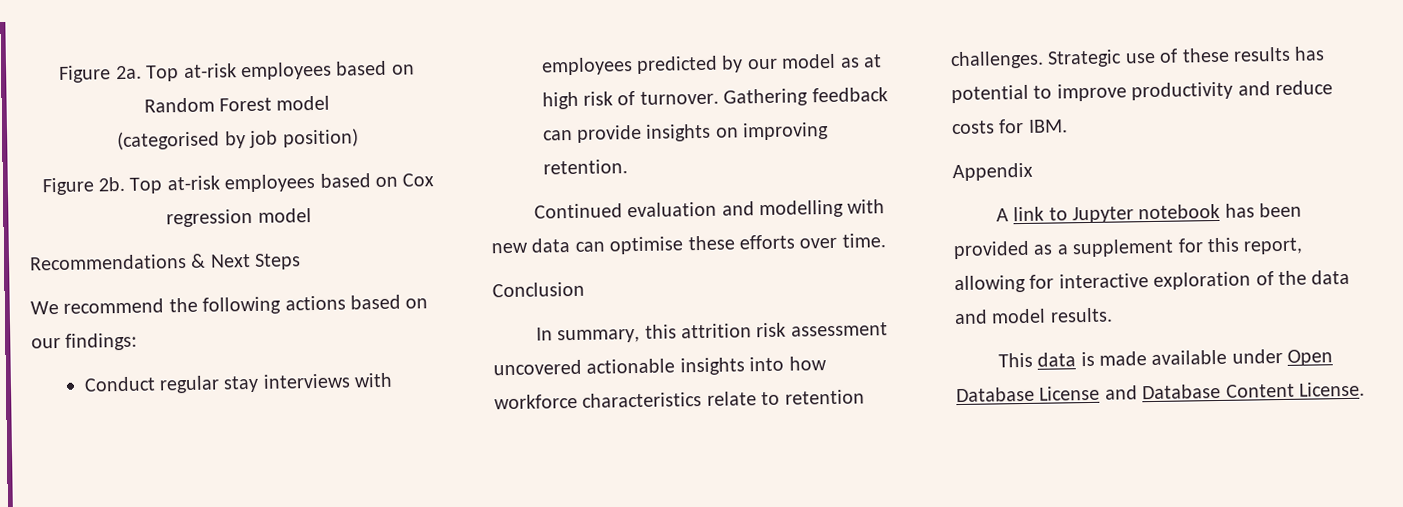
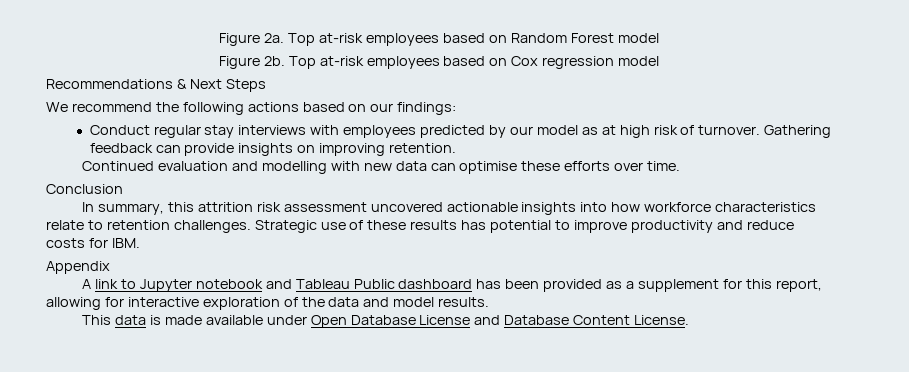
- (categorised by job position)
- A link to Jupyter notebook has been provided as a supplement for this report, allowing for interactive exploration of the data and model results.
+ A link to Jupyter notebook and Tableau Public dashboard has been provided as a supplement for this report, allowing for interactive exploration of the data and model results.

